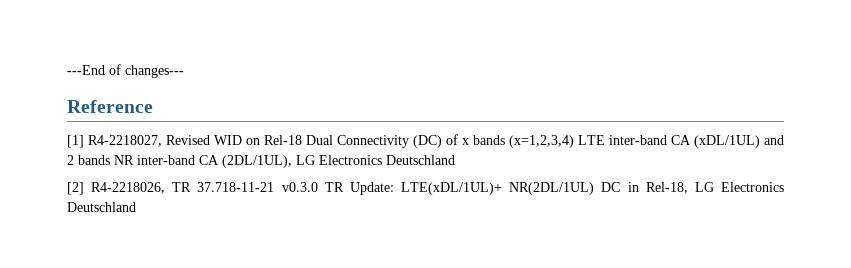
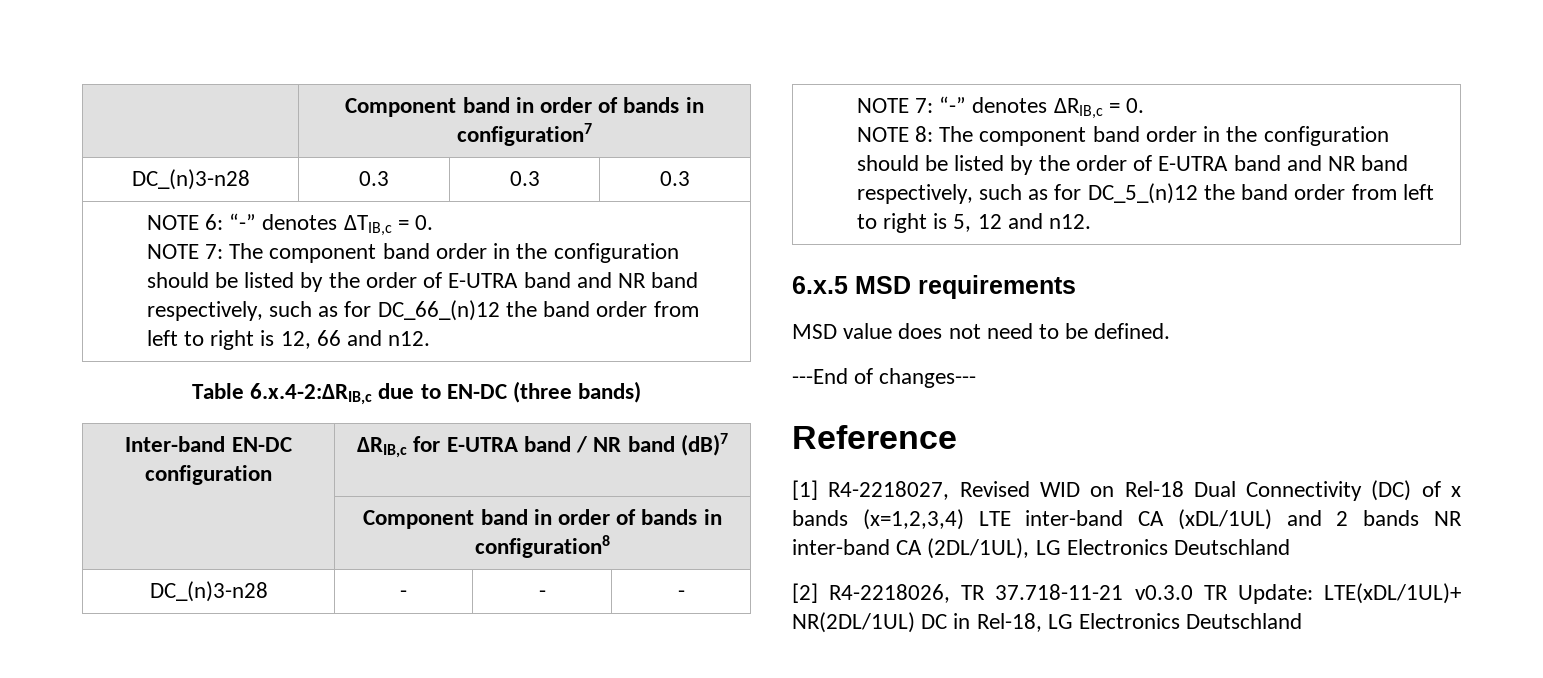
+ | Component band in order of bands in configuration7
+ DC_(n)3-n28 | 0.3 | 0.3 | 0.3
+ NOTE 6: “-” denotes ΔTIB,c = 0.
+ NOTE 7: The component band order in the configuration should be listed by the order of E-UTRA band and NR band respectively, such as for DC_66_(n)12 the band order from left to right is 12, 66 and n12.
+ Table 6.x.4-2:ΔRIB,c due to EN-DC (three bands)
+ Inter-band EN-DC configuration | ΔRIB,c for E-UTRA band / NR band (dB)7
+ | Component band in order of bands in configuration8
+ DC_(n)3-n28 | - | - | -
+ NOTE 7: “-” denotes ΔRIB,c = 0.
+ NOTE 8: The component band order in the configuration should be listed by the order of E-UTRA band and NR band respectively, such as for DC_5_(n)12 the band order from left to right is 5, 12 and n12.
+ 6.x.5 MSD requirements
+ MSD value does not need to be defined.

